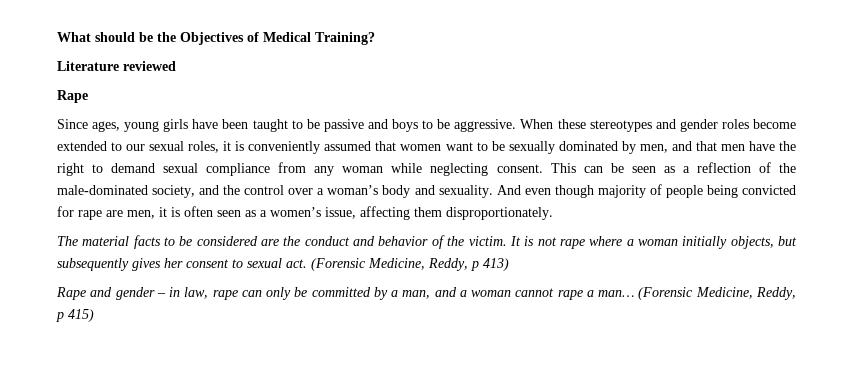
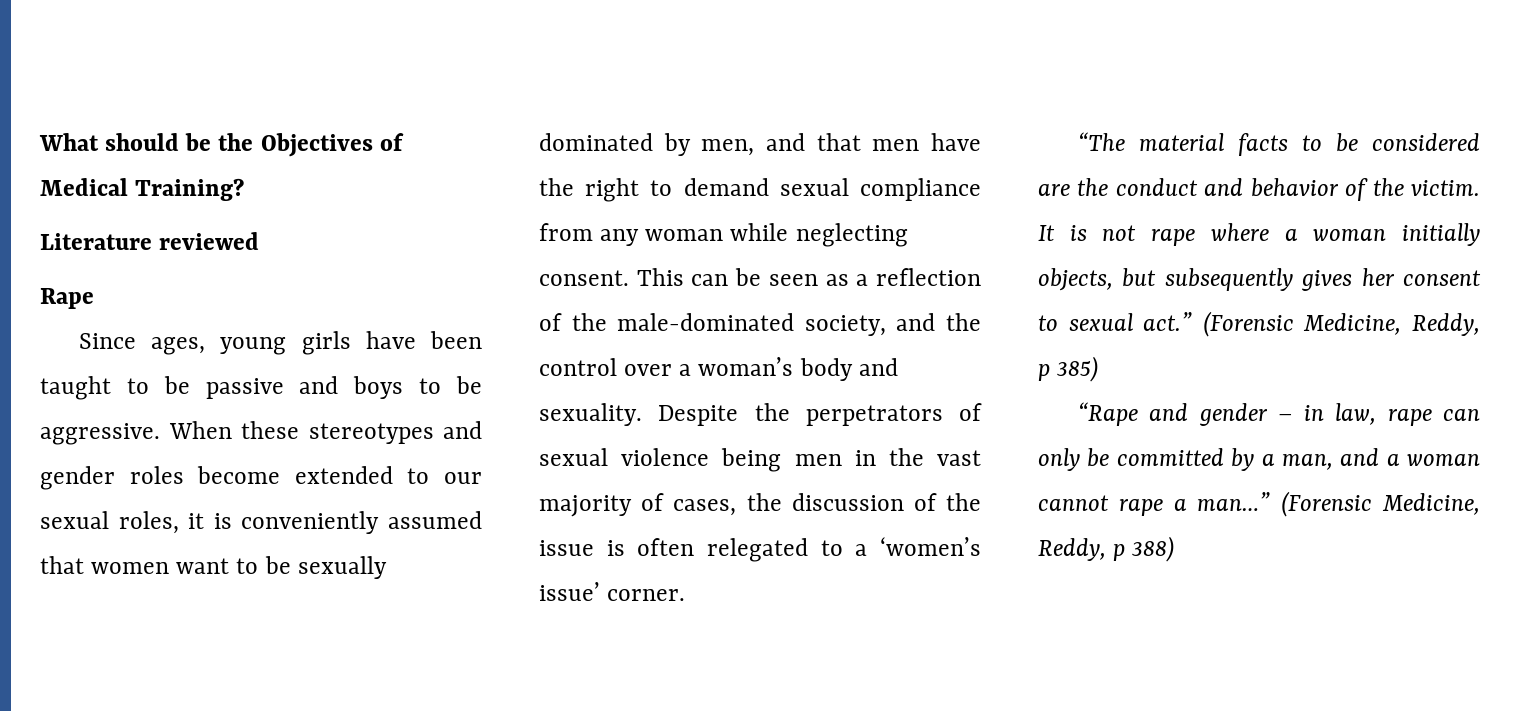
- And even though majority of people being convicted for rape are men, it is often seen as a women’s issue, affecting them disproportionately.
- The material facts to be considered are the conduct and behavior of the victim.
+ Despite the perpetrators of sexual violence being men in the vast majority of cases, the discussion of the issue is often relegated to a ‘women’s issue’ corner.
+ “The material facts to be considered are the conduct and behavior of the victim.
- It is not rape where a woman initially objects, but subsequently gives her consent to sexual act. (Forensic Medicine, Reddy, p 413)
- Rape and gender – in law, rape can only be committed by a man, and a woman cannot rape a man… (Forensic Medicine, Reddy, p 415)
+ It is not rape where a woman initially objects, but subsequently gives her consent to sexual act.” (Forensic Medicine, Reddy, p 385)
+ “Rape and gender – in law, rape can only be committed by a man, and a woman cannot rape a man…” (Forensic Medicine, Reddy, p 388)

